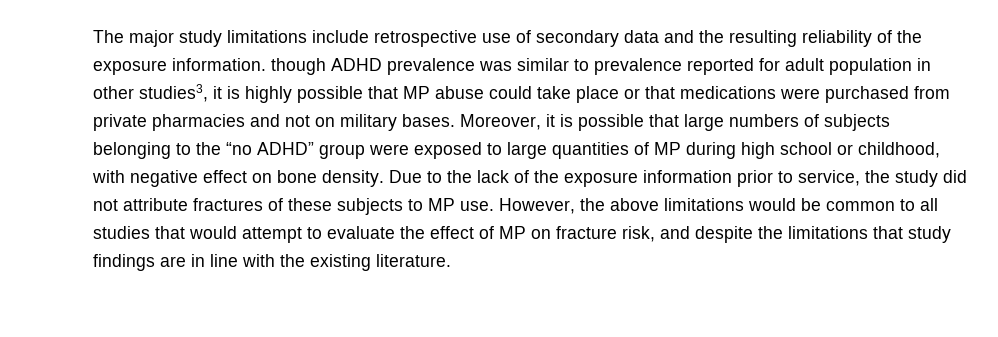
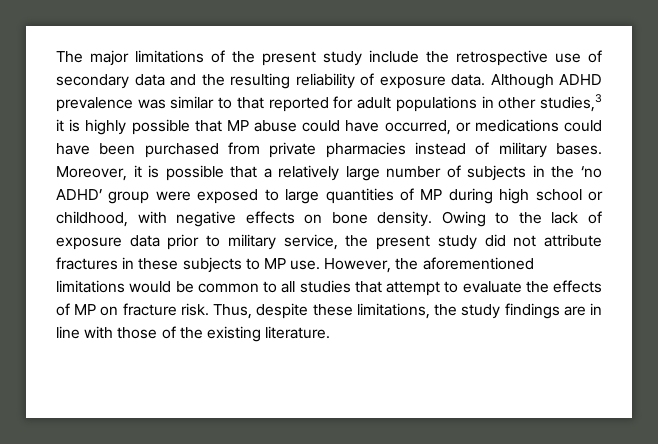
- The major study limitations include retrospective use of secondary data and the resulting reliability of the exposure information. though ADHD prevalence was similar to prevalence reported for adult population in other studies3, it is highly possible that MP abuse could take place or that medications were purchased from private pharmacies and not on military bases.
+ The major limitations of the present study include the retrospective use of secondary data and the resulting reliability of exposure data. Although ADHD prevalence was similar to that reported for adult populations in other studies,3 it is highly possible that MP abuse could have occurred, or medications could have been purchased from private pharmacies instead of military bases.
- Moreover, it is possible that large numbers of subjects belonging to the “no ADHD” group were exposed to large quantities of MP during high school or childhood, with negative effect on bone density.
+ Moreover, it is possible that a relatively large number of subjects in the ‘no ADHD’ group were exposed to large quantities of MP during high school or childhood, with negative effects on bone density.
- Due to the lack of the exposure information prior to service, the study did not attribute fractures of these subjects to MP use.
+ Owing to the lack of exposure data prior to military service, the present study did not attribute fractures in these subjects to MP use.
- However, the above limitations would be common to all studies that would attempt to evaluate the effect of MP on fracture risk, and despite the limitations that study findings are in line with the existing literature.
+ However, the aforementioned limitations would be common to all studies that attempt to evaluate the effects of MP on fracture risk. Thus, despite these limitations, the study findings are in line with those of the existing literature.

